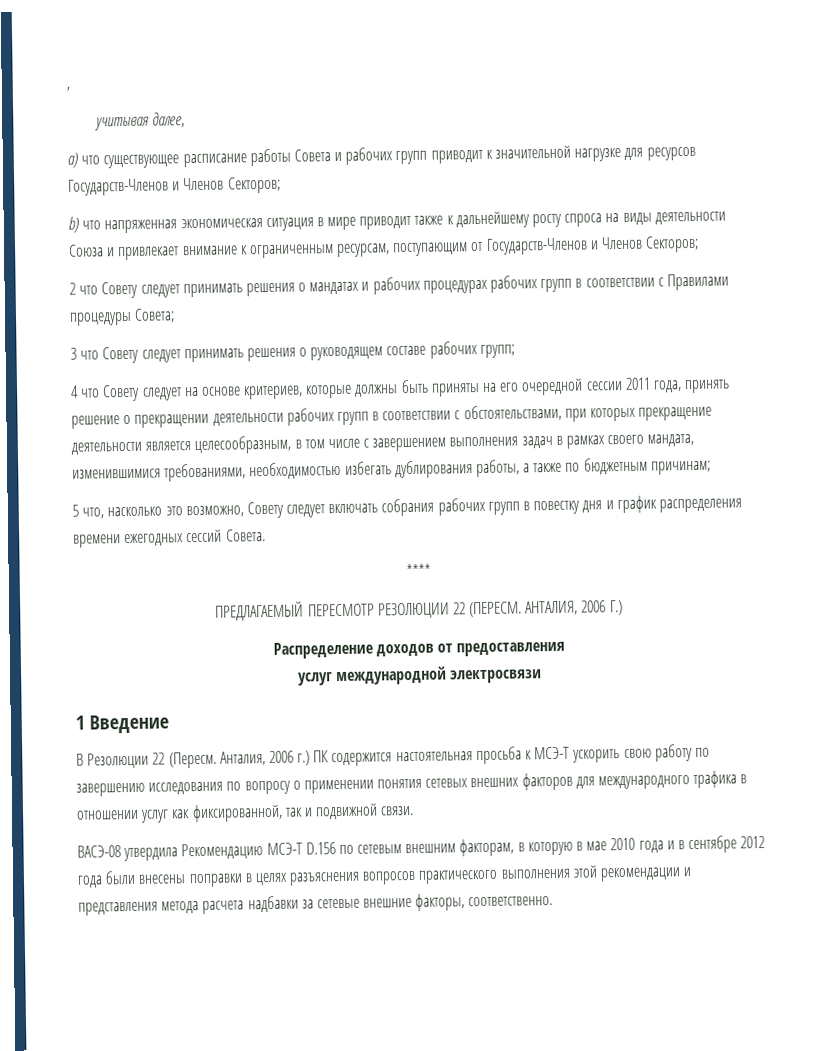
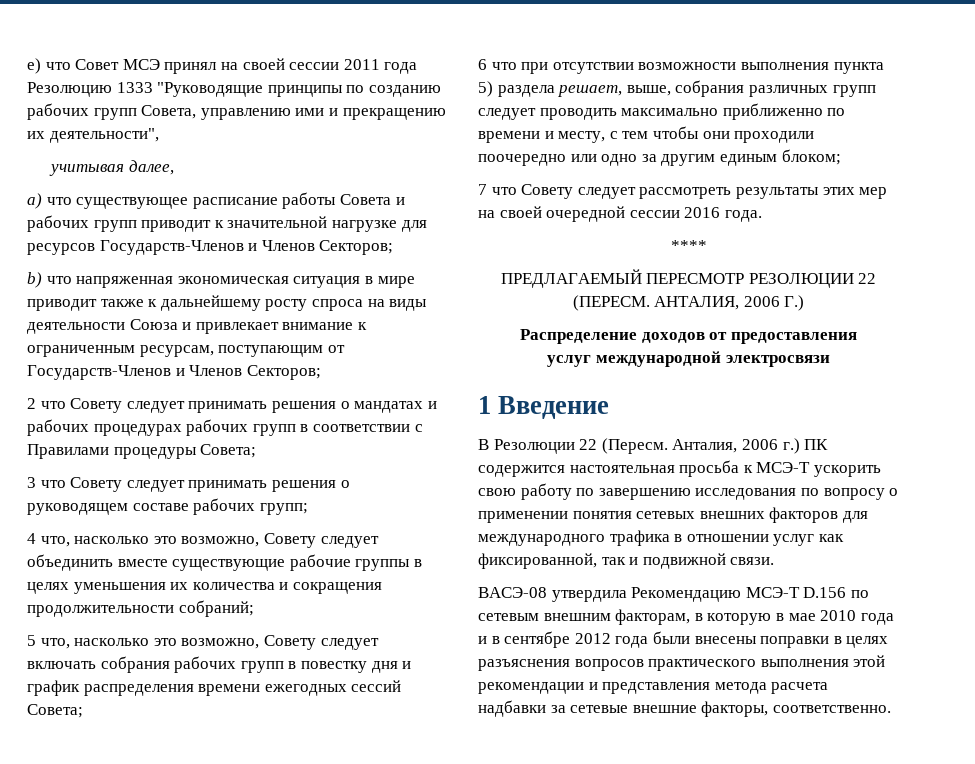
- ,
+ e) что Совет МСЭ принял на своей сессии 2011 года Резолюцию 1333 "Руководящие принципы по созданию рабочих групп Совета, управлению ими и прекращению их деятельности",
- 4 что Совету следует на основе критериев, которые должны быть приняты на его очередной сессии 2011 года, принять решение о прекращении деятельности рабочих групп в соответствии с обстоятельствами, при которых прекращение деятельности является целесообразным, в том числе с завершением выполнения задач в рамках своего мандата, изменившимися требованиями, необходимостью избегать дублирования работы, а также по бюджетным причинам;
+ 4 что, насколько это возможно, Совету следует объединить вместе существующие рабочие группы в целях уменьшения их количества и сокращения продолжительности собраний;
- 5 что, насколько это возможно, Совету следует включать собрания рабочих групп в повестку дня и график распределения времени ежегодных сессий Совета.
+ 5 что, насколько это возможно, Совету следует включать собрания рабочих групп в повестку дня и график распределения времени ежегодных сессий Совета;
+ 6 что при отсутствии возможности выполнения пункта 5) раздела решает, выше, собрания различных групп следует проводить максимально приближенно по времени и месту, с тем чтобы они проходили поочередно или одно за другим единым блоком;
+ 7 что Совету следует рассмотреть результаты этих мер на своей очередной сессии 2016 года.

